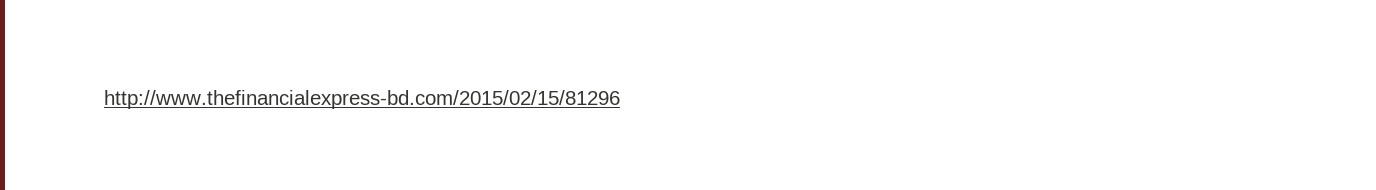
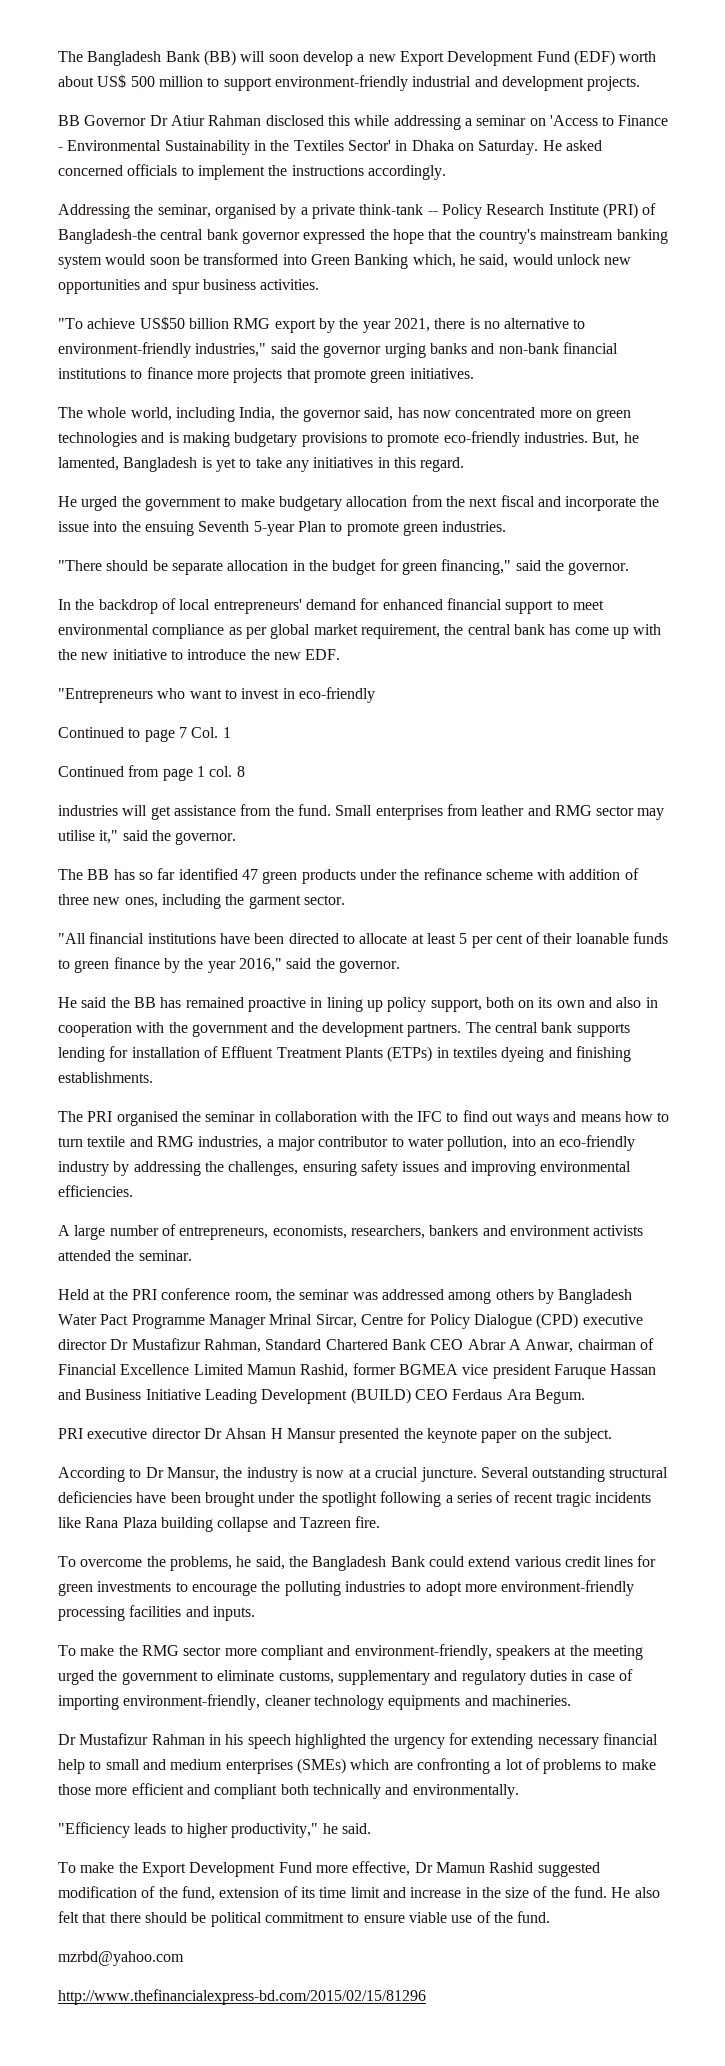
+ The Bangladesh Bank (BB) will soon develop a new Export Development Fund (EDF) worth about US$ 500 million to support environment-friendly industrial and development projects.
+ BB Governor Dr Atiur Rahman disclosed this while addressing a seminar on 'Access to Finance - Environmental Sustainability in the Textiles Sector' in Dhaka on Saturday. He asked concerned officials to implement the instructions accordingly.
+ Addressing the seminar, organised by a private think-tank -- Policy Research Institute (PRI) of Bangladesh-the central bank governor expressed the hope that the country's mainstream banking system would soon be transformed into Green Banking which, he said, would unlock new opportunities and spur business activities.
+ "To achieve US$50 billion RMG export by the year 2021, there is no alternative to environment-friendly industries," said the governor urging banks and non-bank financial institutions to finance more projects that promote green initiatives.
+ The whole world, including India, the governor said, has now concentrated more on green technologies and is making budgetary provisions to promote eco-friendly industries. But, he lamented, Bangladesh is yet to take any initiatives in this regard.
+ He urged the government to make budgetary allocation from the next fiscal and incorporate the issue into the ensuing Seventh 5-year Plan to promote green industries.
+ "There should be separate allocation in the budget for green financing," said the governor.
+ In the backdrop of local entrepreneurs' demand for enhanced financial support to meet environmental compliance as per global market requirement, the central bank has come up with the new initiative to introduce the new EDF.
+ "Entrepreneurs who want to invest in eco-friendly
+ Continued to page 7 Col. 1
+ Continued from page 1 col. 8
+ industries will get assistance from the fund. Small enterprises from leather and RMG sector may utilise it," said the governor.
+ The BB has so far identified 47 green products under the refinance scheme with addition of three new ones, including the garment sector.
+ "All financial institutions have been directed to allocate at least 5 per cent of their loanable funds to green finance by the year 2016," said the governor.
+ He said the BB has remained proactive in lining up policy support, both on its own and also in cooperation with the government and the development partners. The central bank supports lending for installation of Effluent Treatment Plants (ETPs) in textiles dyeing and finishing establishments.
+ The PRI organised the seminar in collaboration with the IFC to find out ways and means how to turn textile and RMG industries, a major contributor to water pollution, into an eco-friendly industry by addressing the challenges, ensuring safety issues and improving environmental efficiencies.
+ A large number of entrepreneurs, economists, researchers, bankers and environment activists attended the seminar.
+ Held at the PRI conference room, the seminar was addressed among others by Bangladesh Water Pact Programme Manager Mrinal Sircar, Centre for Policy Dialogue (CPD) executive director Dr Mustafizur Rahman, Standard Chartered Bank CEO Abrar A Anwar, chairman of Financial Excellence Limited Mamun Rashid, former BGMEA vice president Faruque Hassan and Business Initiative Leading Development (BUILD) CEO Ferdaus Ara Begum.
+ PRI executive director Dr Ahsan H Mansur presented the keynote paper on the subject.
+ According to Dr Mansur, the industry is now at a crucial juncture. Several outstanding structural deficiencies have been brought under the spotlight following a series of recent tragic incidents like Rana Plaza building collapse and Tazreen fire.
+ To overcome the problems, he said, the Bangladesh Bank could extend various credit lines for green investments to encourage the polluting industries to adopt more environment-friendly processing facilities and inputs.
+ To make the RMG sector more compliant and environment-friendly, speakers at the meeting urged the government to eliminate customs, supplementary and regulatory duties in case of importing environment-friendly, cleaner technology equipments and machineries.
+ Dr Mustafizur Rahman in his speech highlighted the urgency for extending necessary financial help to small and medium enterprises (SMEs) which are confronting a lot of problems to make those more efficient and compliant both technically and environmentally.
+ "Efficiency leads to higher productivity," he said.
+ To make the Export Development Fund more effective, Dr Mamun Rashid suggested modification of the fund, extension of its time limit and increase in the size of the fund. He also felt that there should be political commitment to ensure viable use of the fund.
+ mzrbd@yahoo.com

